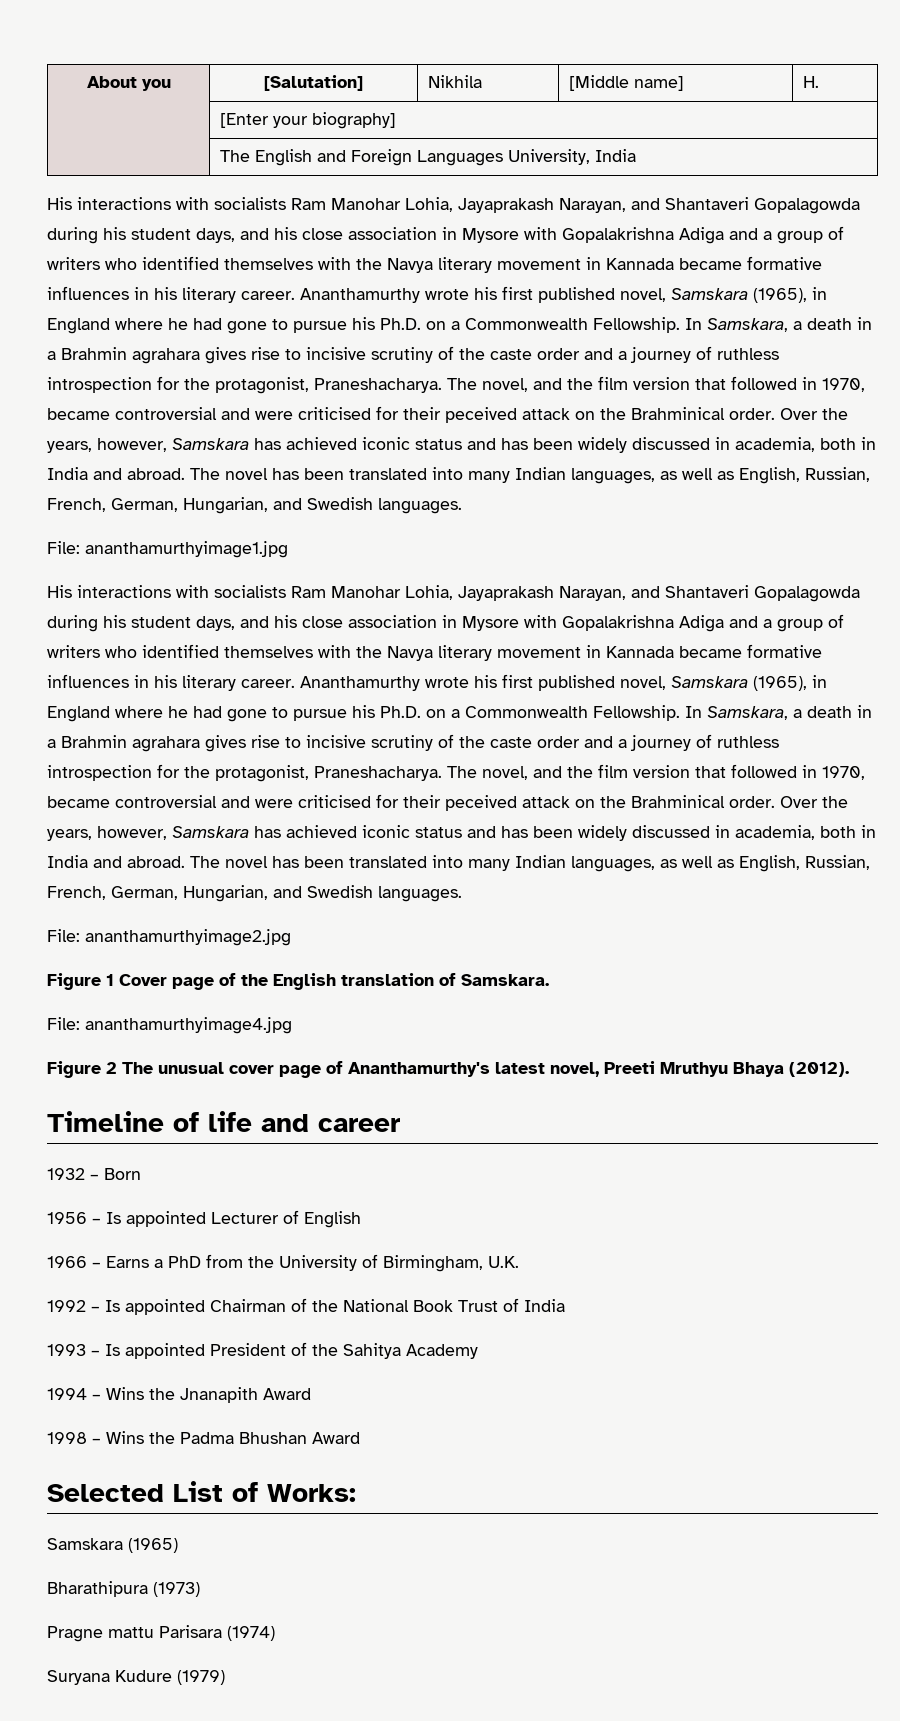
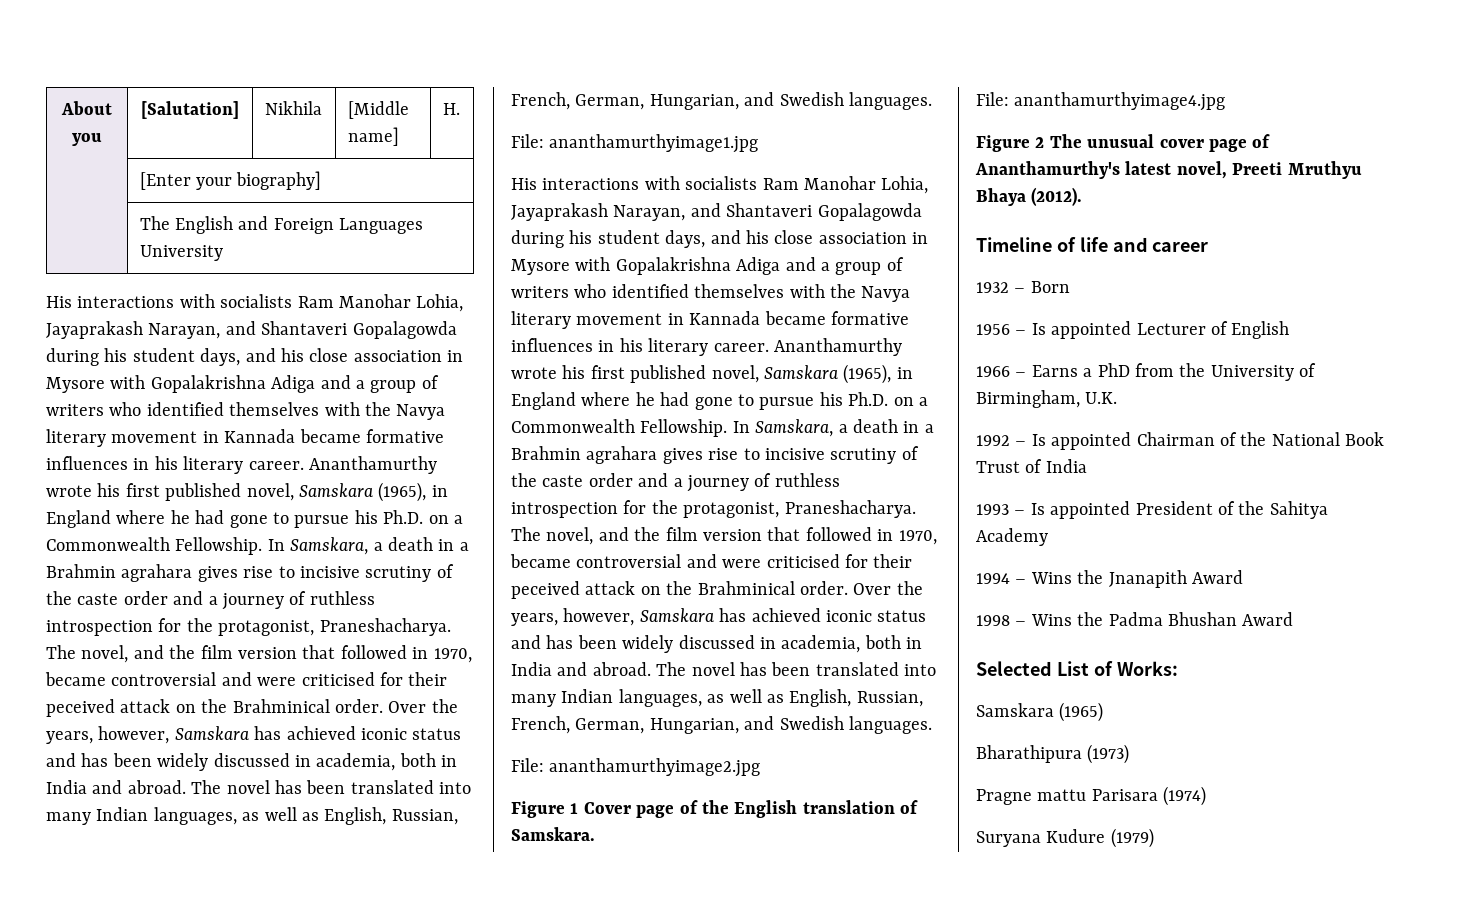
- | The English and Foreign Languages University, India
+ | The English and Foreign Languages University

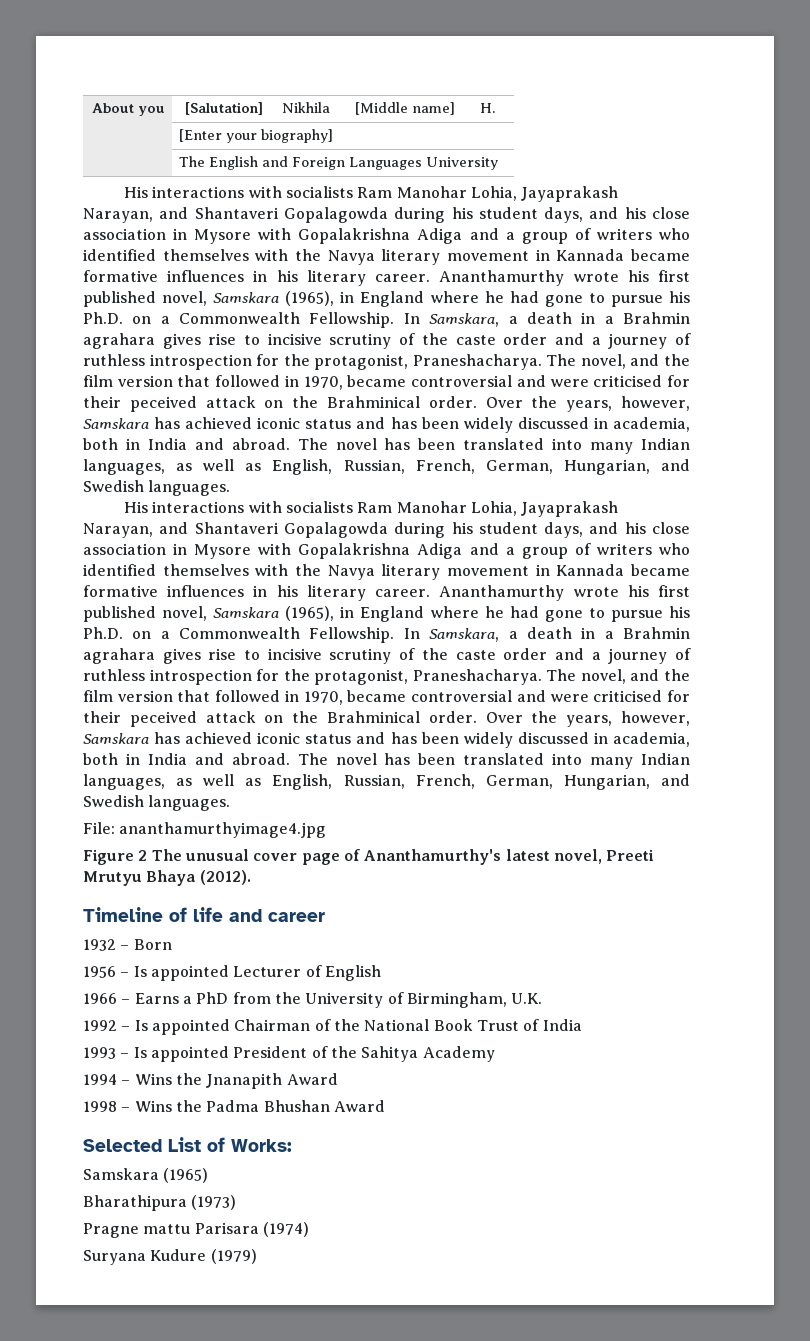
- File: ananthamurthyimage1.jpg
- File: ananthamurthyimage2.jpg
- Figure 1 Cover page of the English translation of Samskara.
- Figure 2 The unusual cover page of Ananthamurthy's latest novel, Preeti Mruthyu Bhaya (2012).
+ Figure 2 The unusual cover page of Ananthamurthy's latest novel, Preeti Mrutyu Bhaya (2012).

